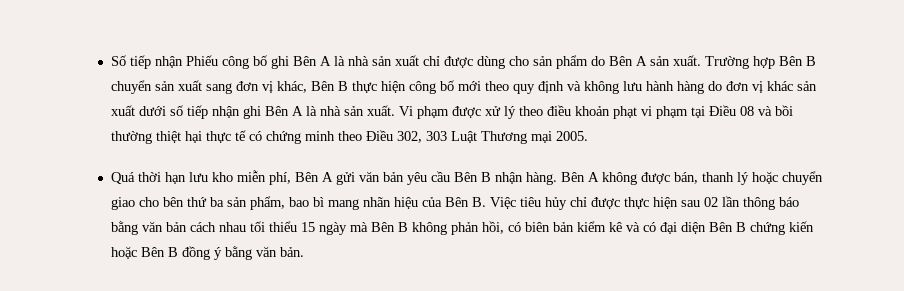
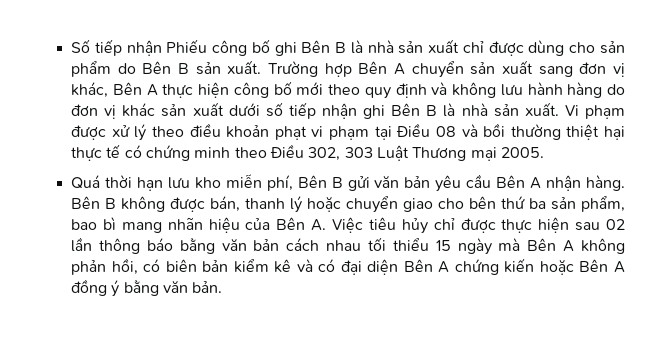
- Số tiếp nhận Phiếu công bố ghi Bên A là nhà sản xuất chỉ được dùng cho sản phẩm do Bên A sản xuất.
+ Số tiếp nhận Phiếu công bố ghi Bên B là nhà sản xuất chỉ được dùng cho sản phẩm do Bên B sản xuất.
- Trường hợp Bên B chuyển sản xuất sang đơn vị khác, Bên B thực hiện công bố mới theo quy định và không lưu hành hàng do đơn vị khác sản xuất dưới số tiếp nhận ghi Bên A là nhà sản xuất.
+ Trường hợp Bên A chuyển sản xuất sang đơn vị khác, Bên A thực hiện công bố mới theo quy định và không lưu hành hàng do đơn vị khác sản xuất dưới số tiếp nhận ghi Bên B là nhà sản xuất.
- Quá thời hạn lưu kho miễn phí, Bên A gửi văn bản yêu cầu Bên B nhận hàng.
+ Quá thời hạn lưu kho miễn phí, Bên B gửi văn bản yêu cầu Bên A nhận hàng.
- Bên A không được bán, thanh lý hoặc chuyển giao cho bên thứ ba sản phẩm, bao bì mang nhãn hiệu của Bên B. Việc tiêu hủy chỉ được thực hiện sau 02 lần thông báo bằng văn bản cách nhau tối thiểu 15 ngày mà Bên B không phản hồi, có biên bản kiểm kê và có đại diện Bên B chứng kiến hoặc Bên B đồng ý bằng văn bản.
+ Bên B không được bán, thanh lý hoặc chuyển giao cho bên thứ ba sản phẩm, bao bì mang nhãn hiệu của Bên A. Việc tiêu hủy chỉ được thực hiện sau 02 lần thông báo bằng văn bản cách nhau tối thiểu 15 ngày mà Bên A không phản hồi, có biên bản kiểm kê và có đại diện Bên A chứng kiến hoặc Bên A đồng ý bằng văn bản.

